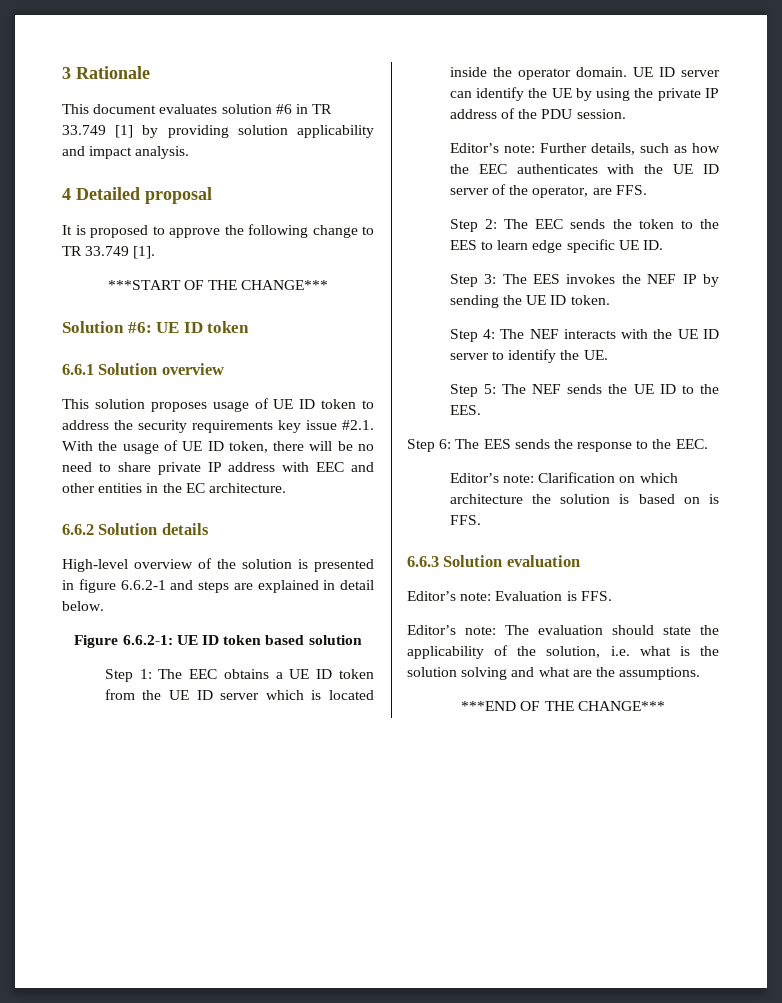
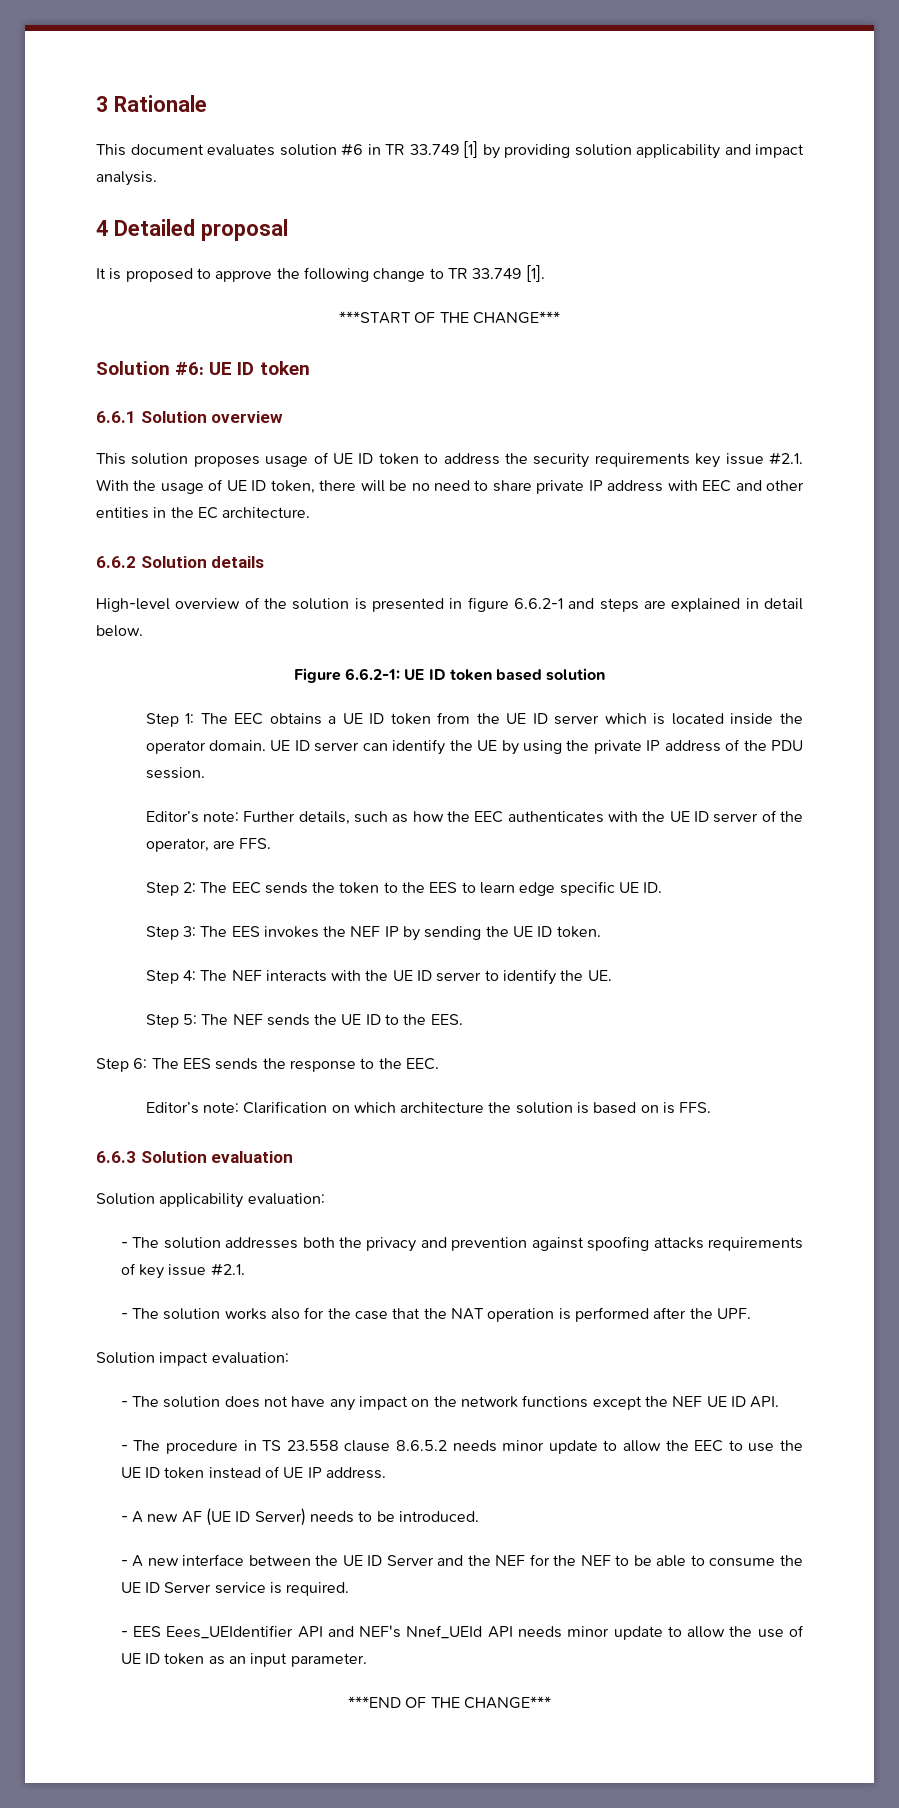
- Editor’s note: Evaluation is FFS.
- Editor’s note: The evaluation should state the applicability of the solution, i.e. what is the solution solving and what are the assumptions.
+ Solution applicability evaluation:
+ - The solution addresses both the privacy and prevention against spoofing attacks requirements of key issue #2.1.
+ - The solution works also for the case that the NAT operation is performed after the UPF.
+ Solution impact evaluation:
+ - The solution does not have any impact on the network functions except the NEF UE ID API.
+ - The procedure in TS 23.558 clause 8.6.5.2 needs minor update to allow the EEC to use the UE ID token instead of UE IP address.
+ - A new AF (UE ID Server) needs to be introduced.
+ - A new interface between the UE ID Server and the NEF for the NEF to be able to consume the UE ID Server service is required.
+ - EES Eees_UEIdentifier API and NEF's Nnef_UEId API needs minor update to allow the use of UE ID token as an input parameter.

